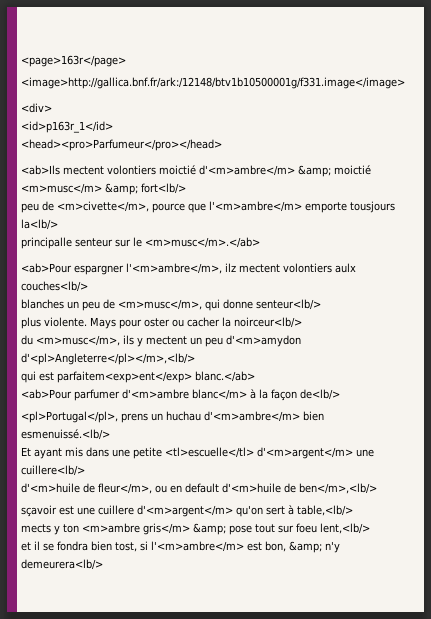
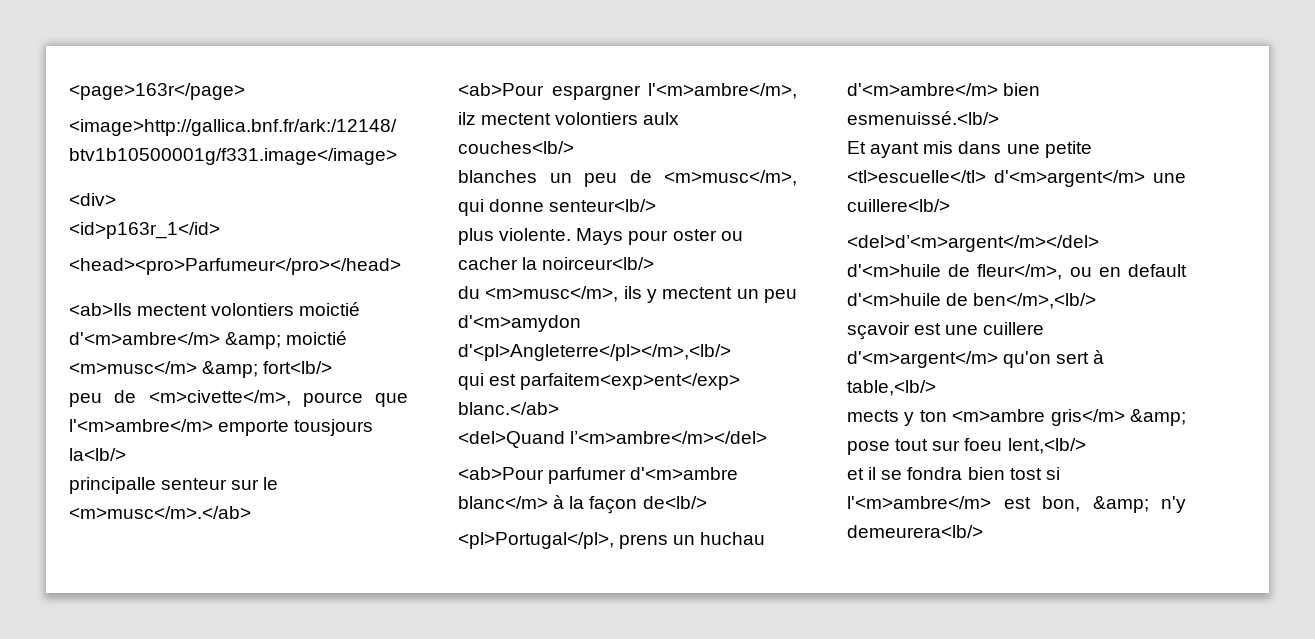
+ <del>Quand l’<m>ambre</m></del>
- d'<m>huile de fleur</m>, ou en default d'<m>huile de ben</m>,<lb/>
+ <del>d’<m>argent</m></del> d'<m>huile de fleur</m>, ou en default d'<m>huile de ben</m>,<lb/>
- et il se fondra bien tost, si l'<m>ambre</m> est bon, &amp; n'y demeurera<lb/>
+ et il se fondra bien tost si l'<m>ambre</m> est bon, &amp; n'y demeurera<lb/>

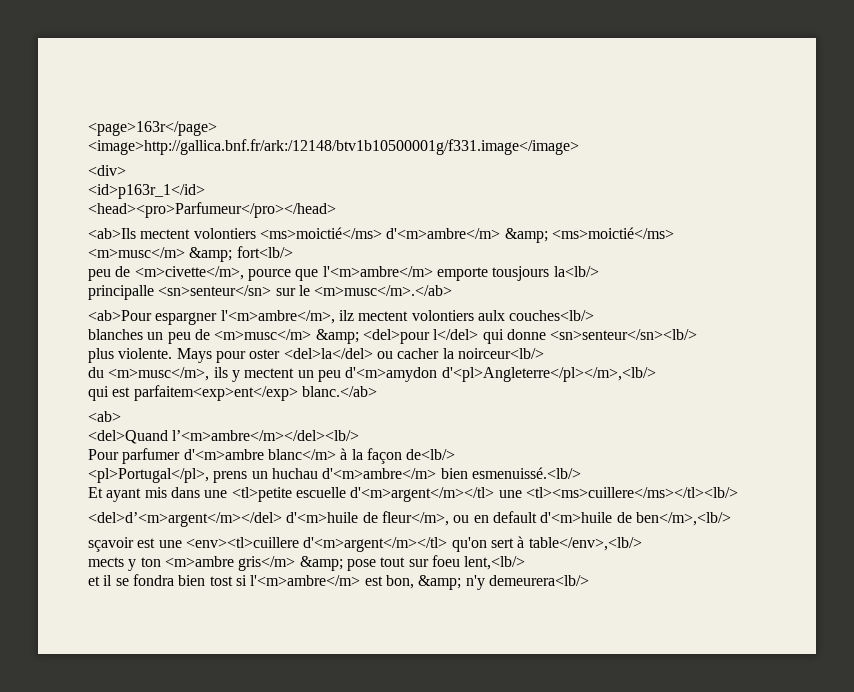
- <ab>Ils mectent volontiers moictié d'<m>ambre</m> &amp; moictié <m>musc</m> &amp; fort<lb/>
+ <ab>Ils mectent volontiers <ms>moictié</ms> d'<m>ambre</m> &amp; <ms>moictié</ms> <m>musc</m> &amp; fort<lb/>
- principalle senteur sur le <m>musc</m>.</ab>
+ principalle <sn>senteur</sn> sur le <m>musc</m>.</ab>
- blanches un peu de <m>musc</m>, qui donne senteur<lb/>
+ blanches un peu de <m>musc</m> &amp; <del>pour l</del> qui donne <sn>senteur</sn><lb/>
- Mays pour oster ou cacher la noirceur<lb/>
+ Mays pour oster <del>la</del> ou cacher la noirceur<lb/>
+ <ab>
- <del>Quand l’<m>ambre</m></del>
- <ab>Pour parfumer d'<m>ambre blanc</m> à la façon de<lb/>
+ <del>Quand l’<m>ambre</m></del><lb/>
+ Pour parfumer d'<m>ambre blanc</m> à la façon de<lb/>
- Et ayant mis dans une petite <tl>escuelle</tl> d'<m>argent</m> une cuillere<lb/>
+ Et ayant mis dans une <tl>petite escuelle d'<m>argent</m></tl> une <tl><ms>cuillere</ms></tl><lb/>
- sçavoir est une cuillere d'<m>argent</m> qu'on sert à table,<lb/>
+ sçavoir est une <env><tl>cuillere d'<m>argent</m></tl> qu'on sert à table</env>,<lb/>

